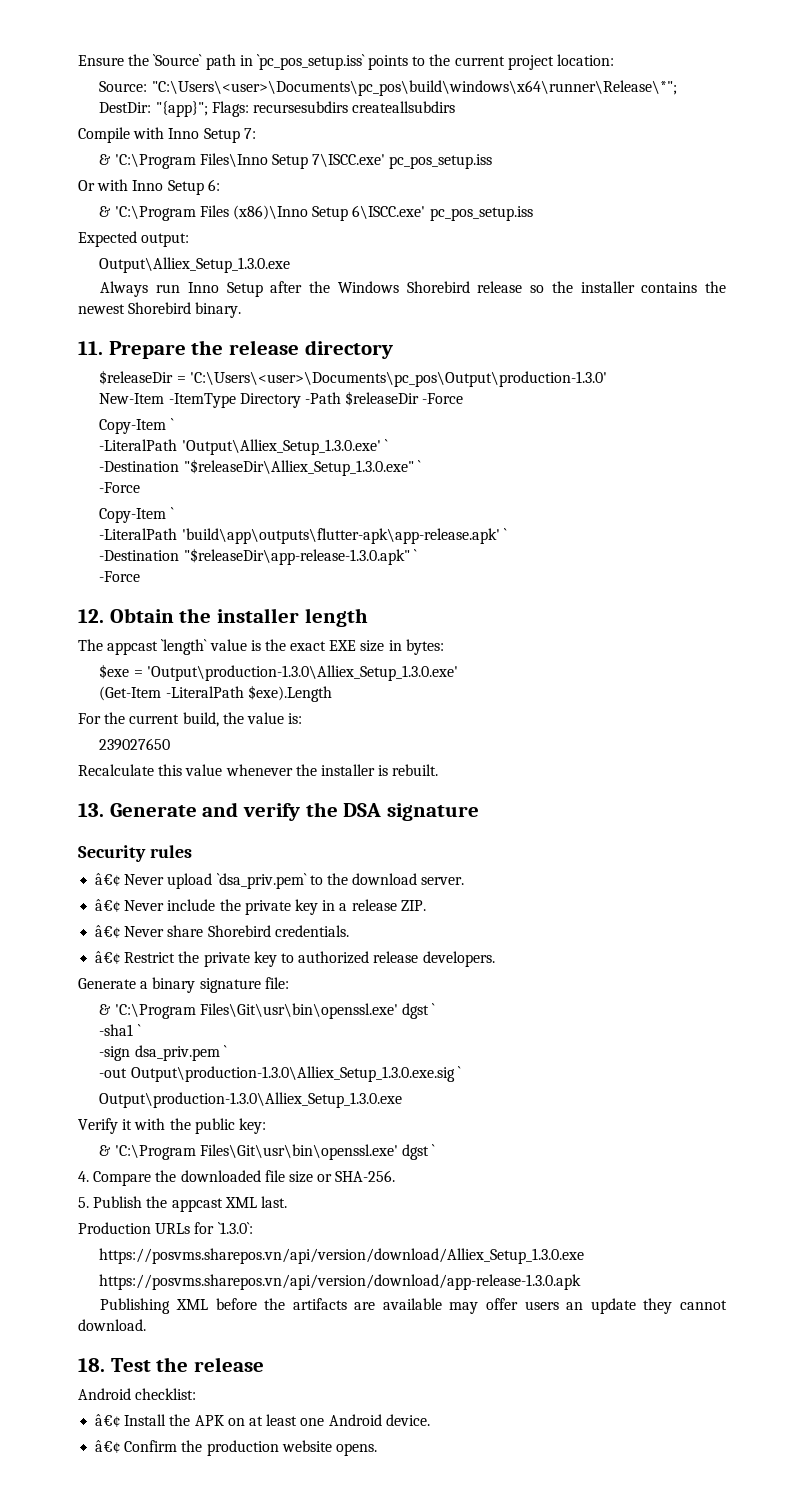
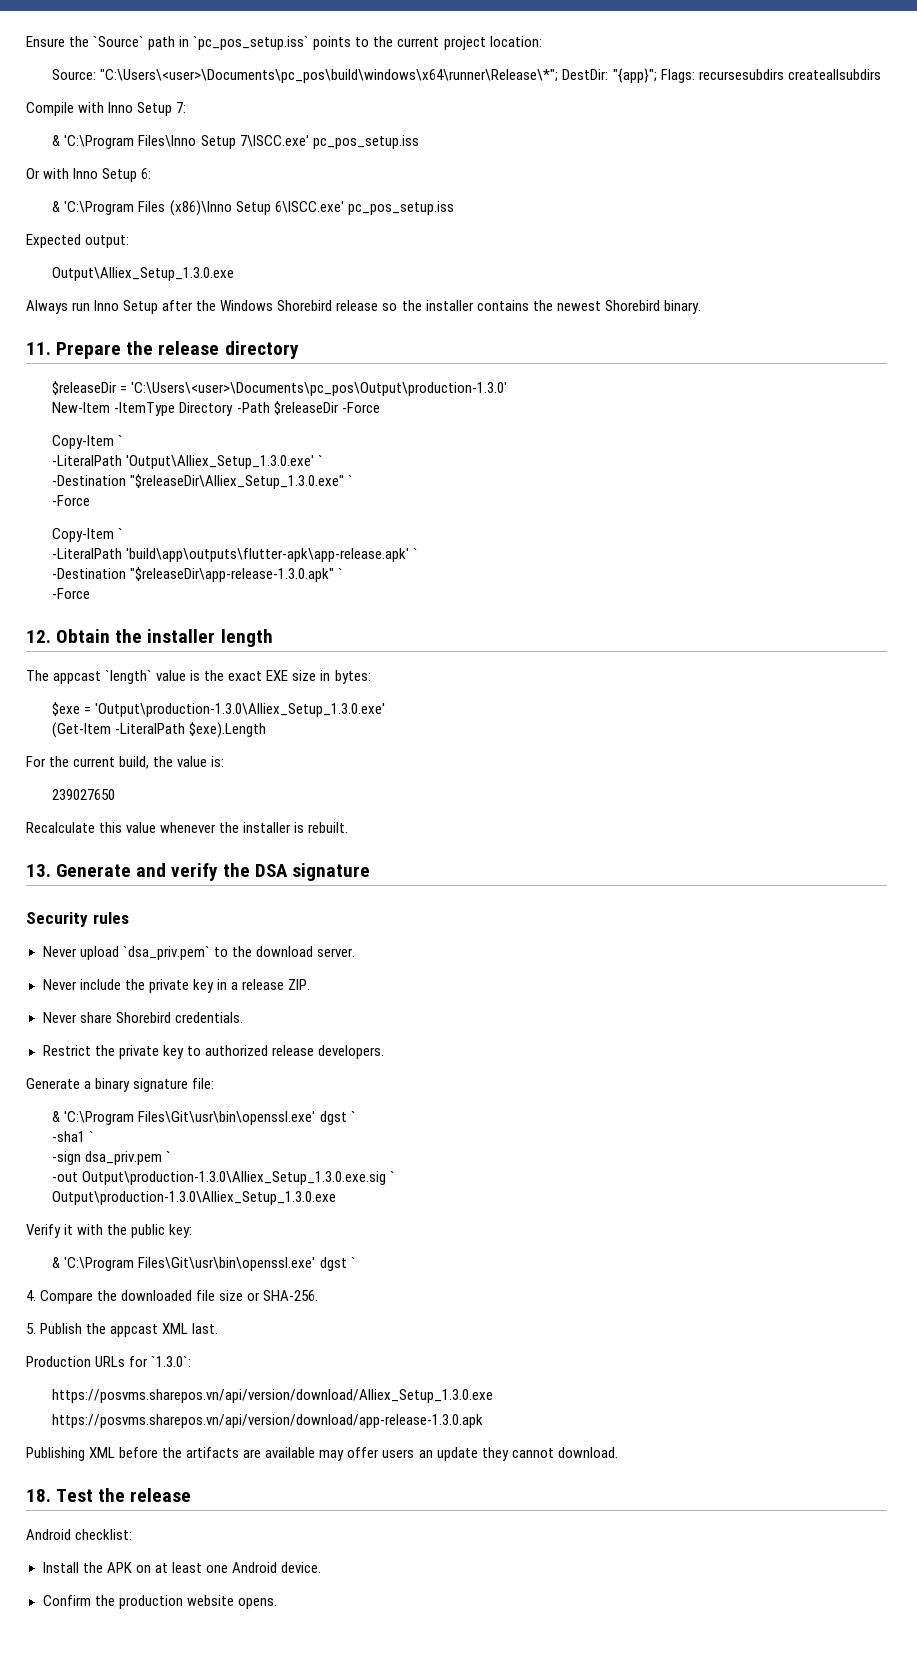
- â€¢ Never upload `dsa_priv.pem` to the download server.
+ Never upload `dsa_priv.pem` to the download server.
- â€¢ Never include the private key in a release ZIP.
+ Never include the private key in a release ZIP.
- â€¢ Never share Shorebird credentials.
+ Never share Shorebird credentials.
- â€¢ Restrict the private key to authorized release developers.
+ Restrict the private key to authorized release developers.
- â€¢ Install the APK on at least one Android device.
+ Install the APK on at least one Android device.
- â€¢ Confirm the production website opens.
+ Confirm the production website opens.

